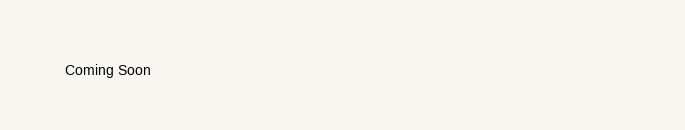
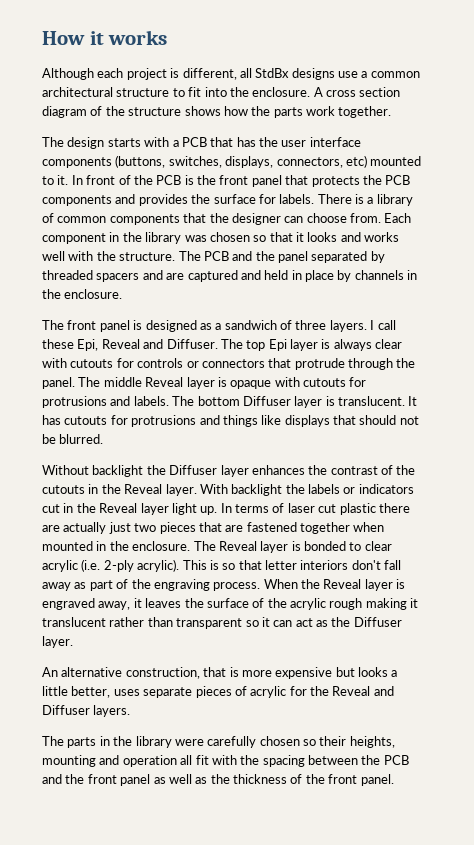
- Coming Soon
+ How it works
+ Although each project is different, all StdBx designs use a common architectural structure to fit into the enclosure. A cross section diagram of the structure shows how the parts work together.
+ The design starts with a PCB that has the user interface components (buttons, switches, displays, connectors, etc) mounted to it. In front of the PCB is the front panel that protects the PCB components and provides the surface for labels. There is a library of common components that the designer can choose from. Each component in the library was chosen so that it looks and works well with the structure. The PCB and the panel separated by threaded spacers and are captured and held in place by channels in the enclosure.
+ The front panel is designed as a sandwich of three layers. I call these Epi, Reveal and Diffuser. The top Epi layer is always clear with cutouts for controls or connectors that protrude through the panel. The middle Reveal layer is opaque with cutouts for protrusions and labels. The bottom Diffuser layer is translucent. It has cutouts for protrusions and things like displays that should not be blurred.
+ Without backlight the Diffuser layer enhances the contrast of the cutouts in the Reveal layer. With backlight the labels or indicators cut in the Reveal layer light up. In terms of laser cut plastic there are actually just two pieces that are fastened together when mounted in the enclosure. The Reveal layer is bonded to clear acrylic (i.e. 2-ply acrylic). This is so that letter interiors don't fall away as part of the engraving process. When the Reveal layer is engraved away, it leaves the surface of the acrylic rough making it translucent rather than transparent so it can act as the Diffuser layer.
+ An alternative construction, that is more expensive but looks a little better, uses separate pieces of acrylic for the Reveal and Diffuser layers.
+ The parts in the library were carefully chosen so their heights, mounting and operation all fit with the spacing between the PCB and the front panel as well as the thickness of the front panel.

